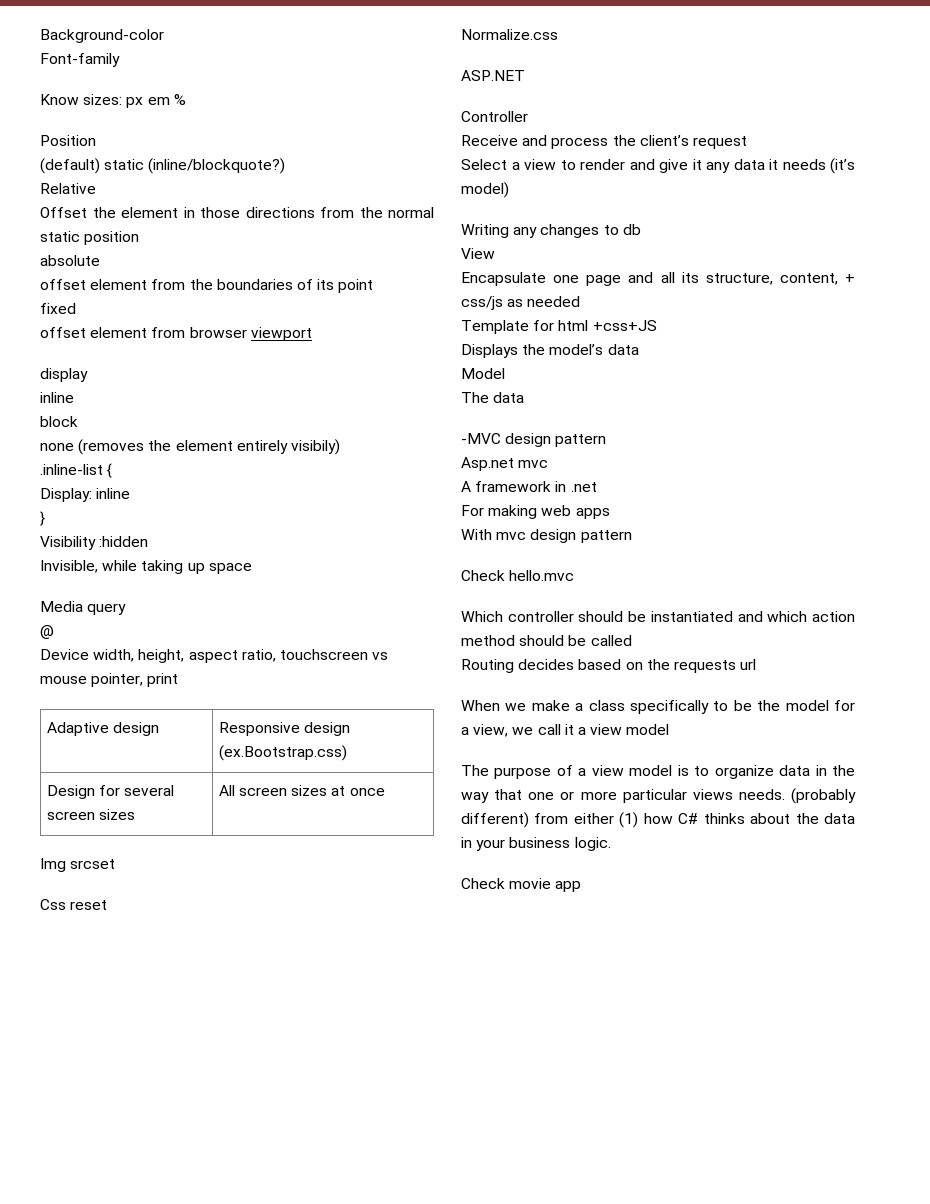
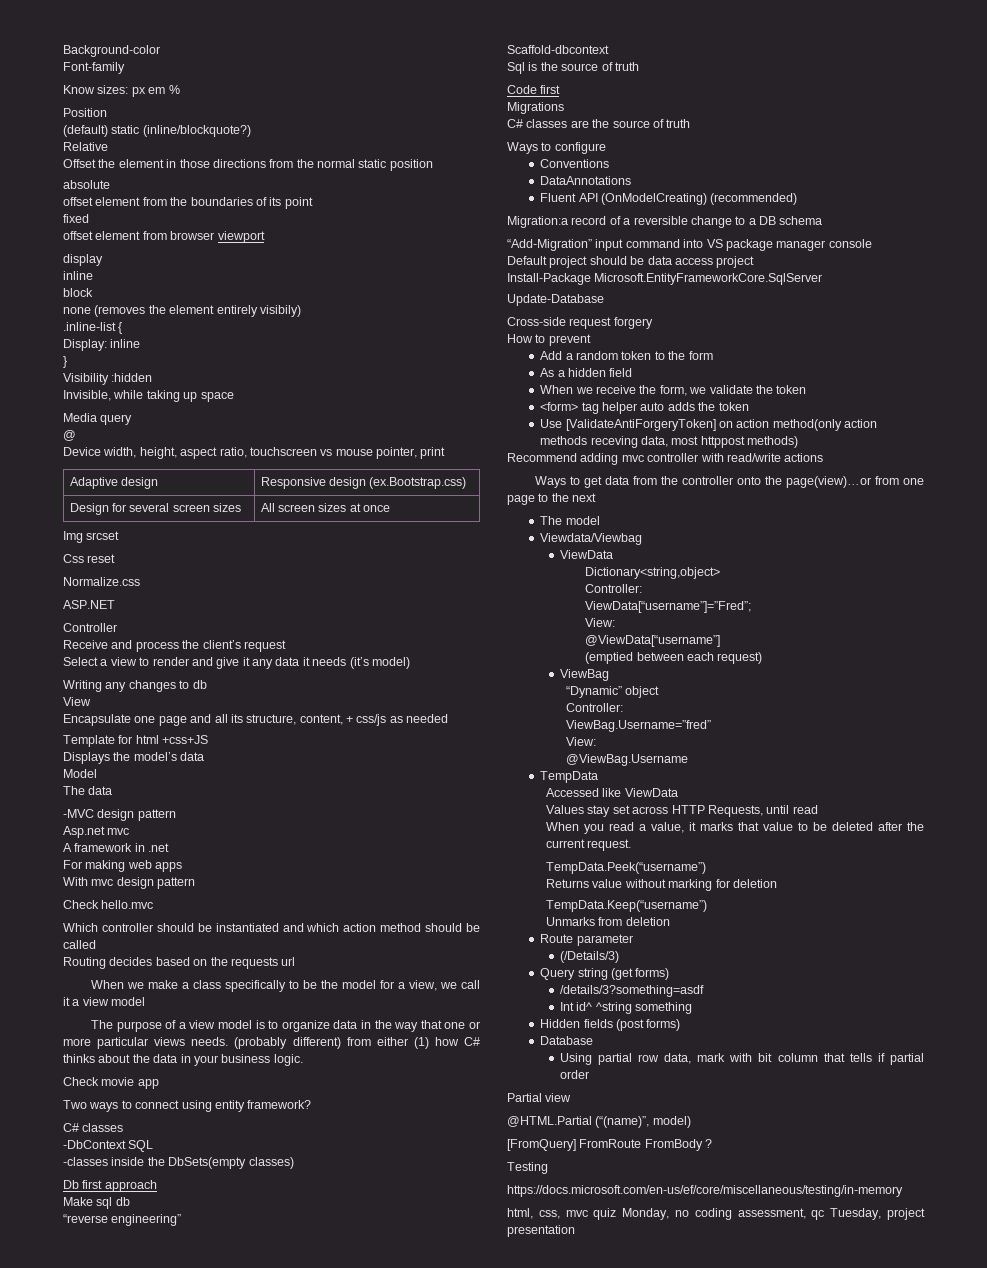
+ Two ways to connect using entity framework?
+ C# classes
+ -DbContext SQL
+ -classes inside the DbSets(empty classes)
+ Db first approach
+ Make sql db
+ “reverse engineering”
+ Scaffold-dbcontext
+ Sql is the source of truth
+ Code first
+ Migrations
+ C# classes are the source of truth
+ Ways to configure
+ Conventions
+ DataAnnotations
+ Fluent API (OnModelCreating) (recommended)
+ Migration:a record of a reversible change to a DB schema
+ “Add-Migration” input command into VS package manager console
+ Default project should be data access project
+ Install-Package Microsoft.EntityFrameworkCore.SqlServer
+ Update-Database
+ Cross-side request forgery
+ How to prevent
+ Add a random token to the form
+ As a hidden field
+ When we receive the form, we validate the token
+ <form> tag helper auto adds the token
+ Use [ValidateAntiForgeryToken] on action method(only action methods receving data, most httppost methods)
+ Recommend adding mvc controller with read/write actions
+ Ways to get data from the controller onto the page(view)…or from one page to the next
+ The model
+ Viewdata/Viewbag
+ ViewData
+ Dictionary<string,object>
+ Controller:
+ ViewData[“username”]=”Fred”;
+ View:
+ @ViewData[“username”]
+ (emptied between each request)
+ ViewBag
+ “Dynamic” object
+ Controller:
+ ViewBag.Username=”fred”
+ View:
+ @ViewBag.Username
+ TempData
+ Accessed like ViewData
+ Values stay set across HTTP Requests, until read
+ When you read a value, it marks that value to be deleted after the current request.
+ TempData.Peek(“username”)
+ Returns value without marking for deletion
+ TempData.Keep(“username”)
+ Unmarks from deletion
+ Route parameter
+ (/Details/3)
+ Query string (get forms)
+ /details/3?something=asdf
+ Int id^ ^string something
+ Hidden fields (post forms)
+ Database
+ Using partial row data, mark with bit column that tells if partial order
+ Partial view
+ @HTML.Partial (“(name)”, model)
+ [FromQuery] FromRoute FromBody ?
+ Testing
+ https://docs.microsoft.com/en-us/ef/core/miscellaneous/testing/in-memory
+ html, css, mvc quiz Monday, no coding assessment, qc Tuesday, project presentation

